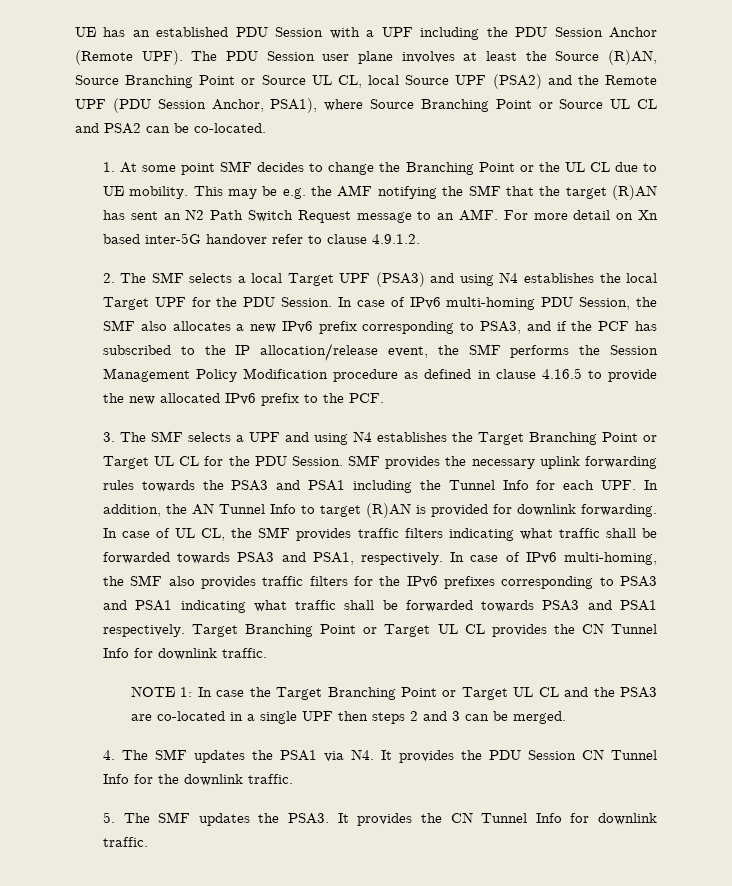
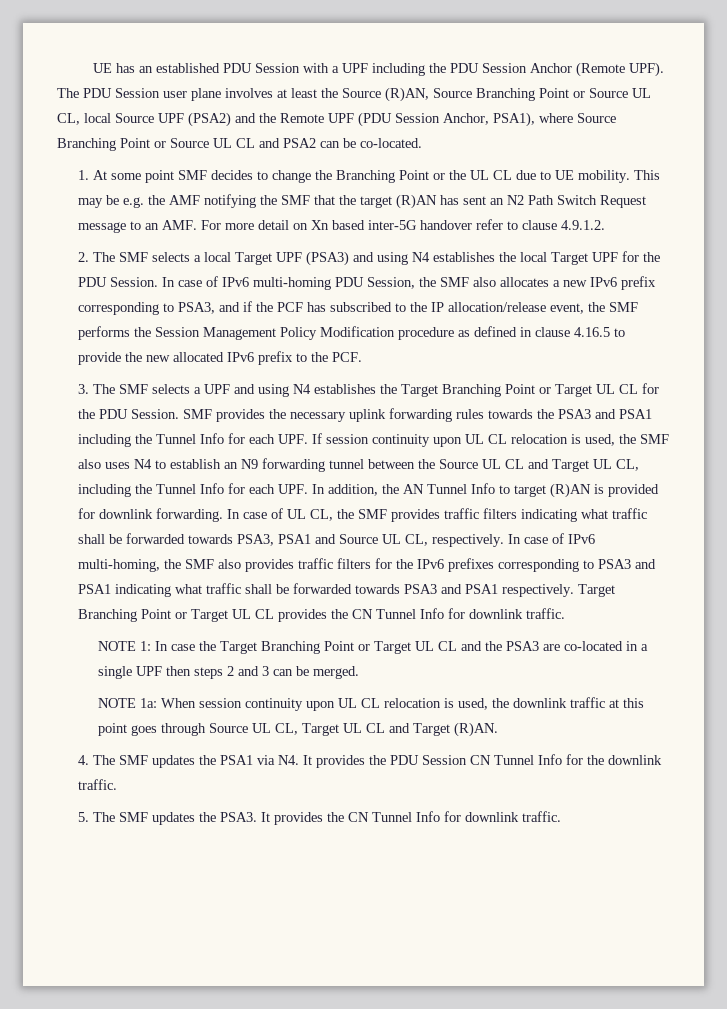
- SMF provides the necessary uplink forwarding rules towards the PSA3 and PSA1 including the Tunnel Info for each UPF. In addition, the AN Tunnel Info to target (R)AN is provided for downlink forwarding.
+ SMF provides the necessary uplink forwarding rules towards the PSA3 and PSA1 including the Tunnel Info for each UPF. If session continuity upon UL CL relocation is used, the SMF also uses N4 to establish an N9 forwarding tunnel between the Source UL CL and Target UL CL, including the Tunnel Info for each UPF. In addition, the AN Tunnel Info to target (R)AN is provided for downlink forwarding.
- In case of UL CL, the SMF provides traffic filters indicating what traffic shall be forwarded towards PSA3 and PSA1, respectively.
+ In case of UL CL, the SMF provides traffic filters indicating what traffic shall be forwarded towards PSA3, PSA1 and Source UL CL, respectively.
+ NOTE 1a: When session continuity upon UL CL relocation is used, the downlink traffic at this point goes through Source UL CL, Target UL CL and Target (R)AN.

